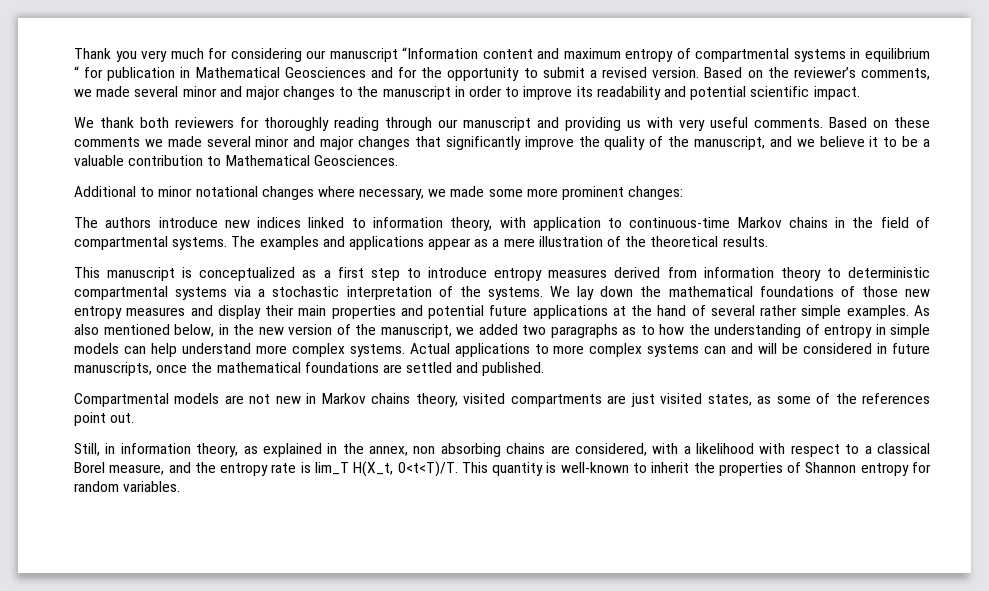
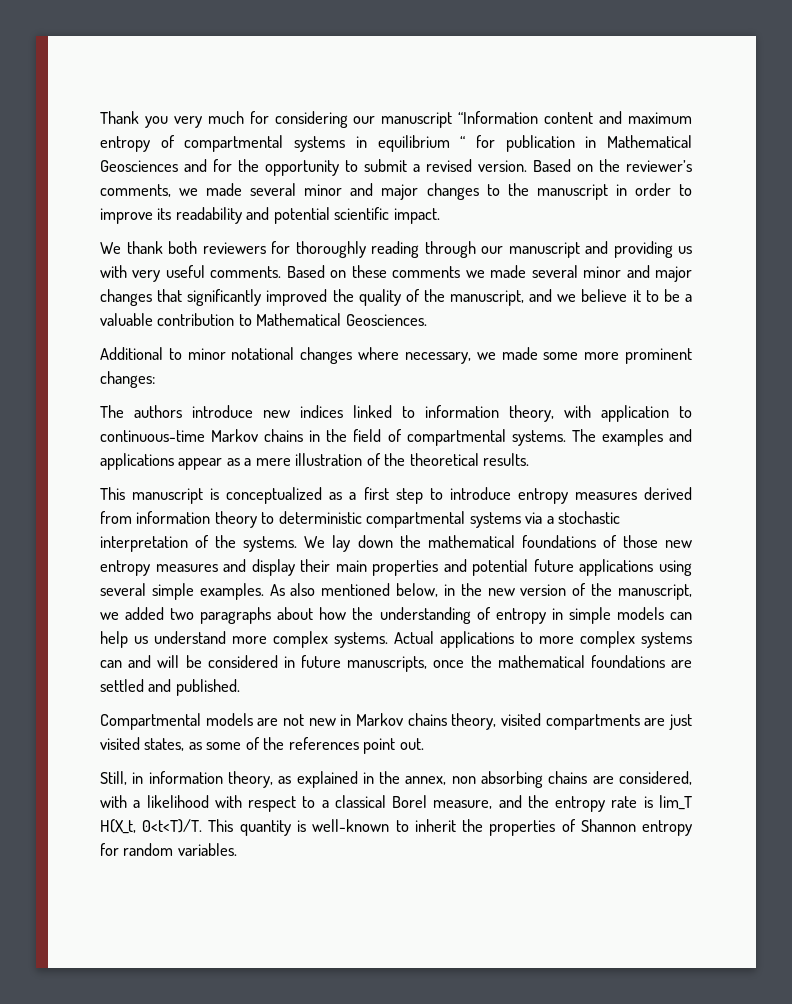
- Based on these comments we made several minor and major changes that significantly improve the quality of the manuscript, and we believe it to be a valuable contribution to Mathematical Geosciences.
+ Based on these comments we made several minor and major changes that significantly improved the quality of the manuscript, and we believe it to be a valuable contribution to Mathematical Geosciences.
- We lay down the mathematical foundations of those new entropy measures and display their main properties and potential future applications at the hand of several rather simple examples.
+ We lay down the mathematical foundations of those new entropy measures and display their main properties and potential future applications using several simple examples.
- As also mentioned below, in the new version of the manuscript, we added two paragraphs as to how the understanding of entropy in simple models can help understand more complex systems.
+ As also mentioned below, in the new version of the manuscript, we added two paragraphs about how the understanding of entropy in simple models can help us understand more complex systems.

